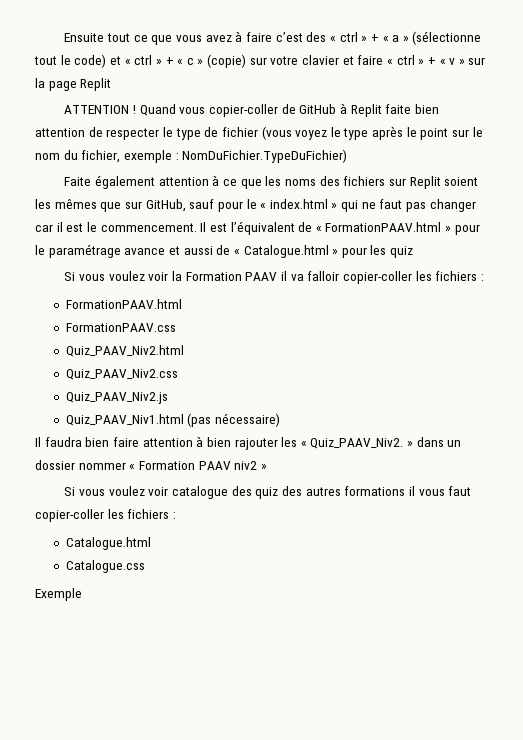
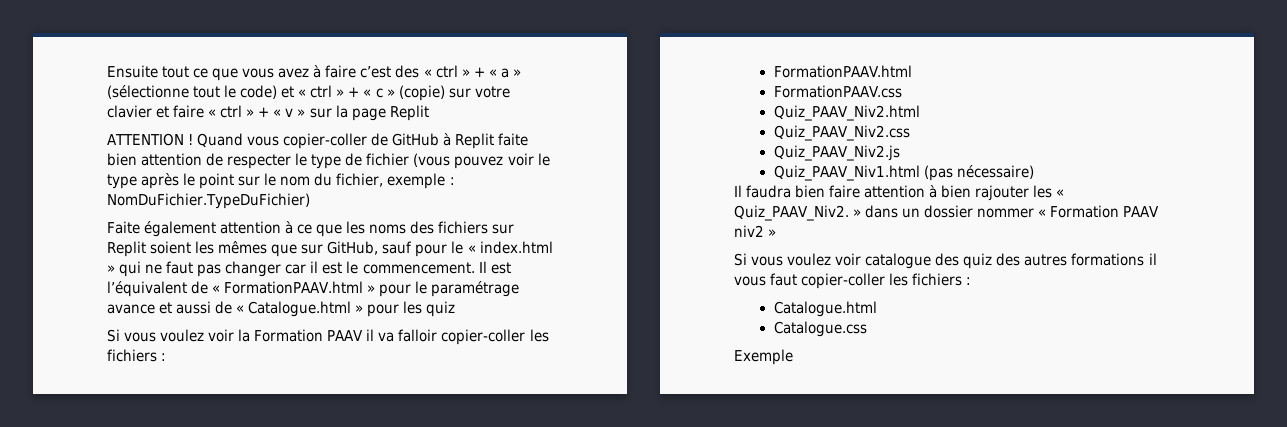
- Quand vous copier-coller de GitHub à Replit faite bien attention de respecter le type de fichier (vous voyez le type après le point sur le nom du fichier, exemple : NomDuFichier.TypeDuFichier)
+ Quand vous copier-coller de GitHub à Replit faite bien attention de respecter le type de fichier (vous pouvez voir le type après le point sur le nom du fichier, exemple : NomDuFichier.TypeDuFichier)

